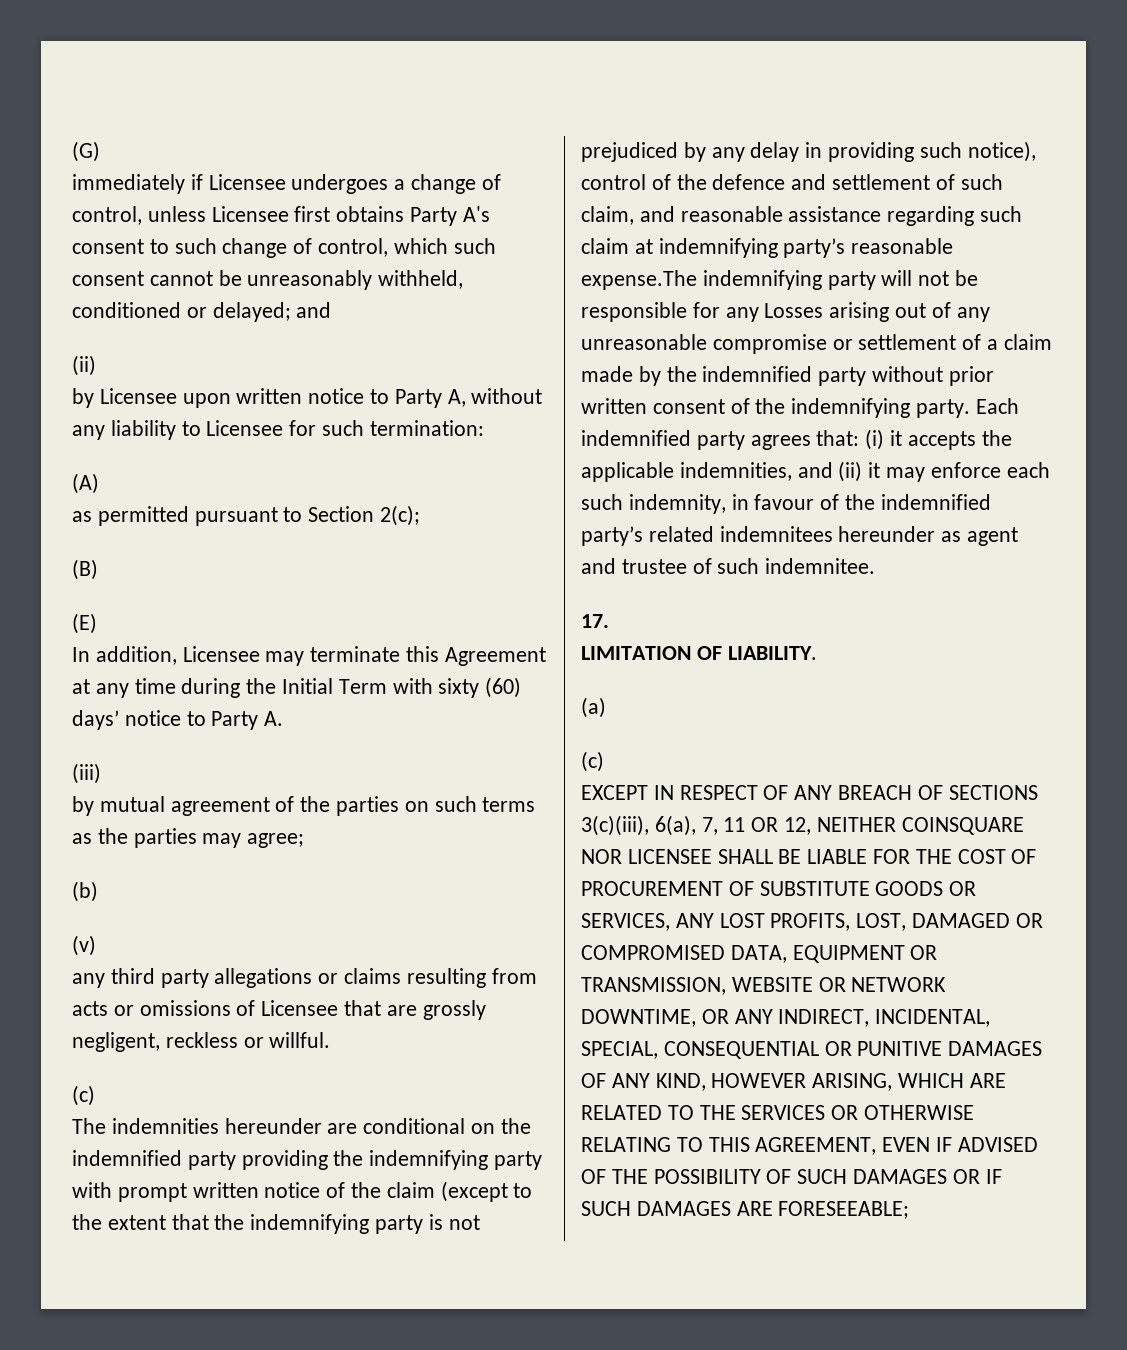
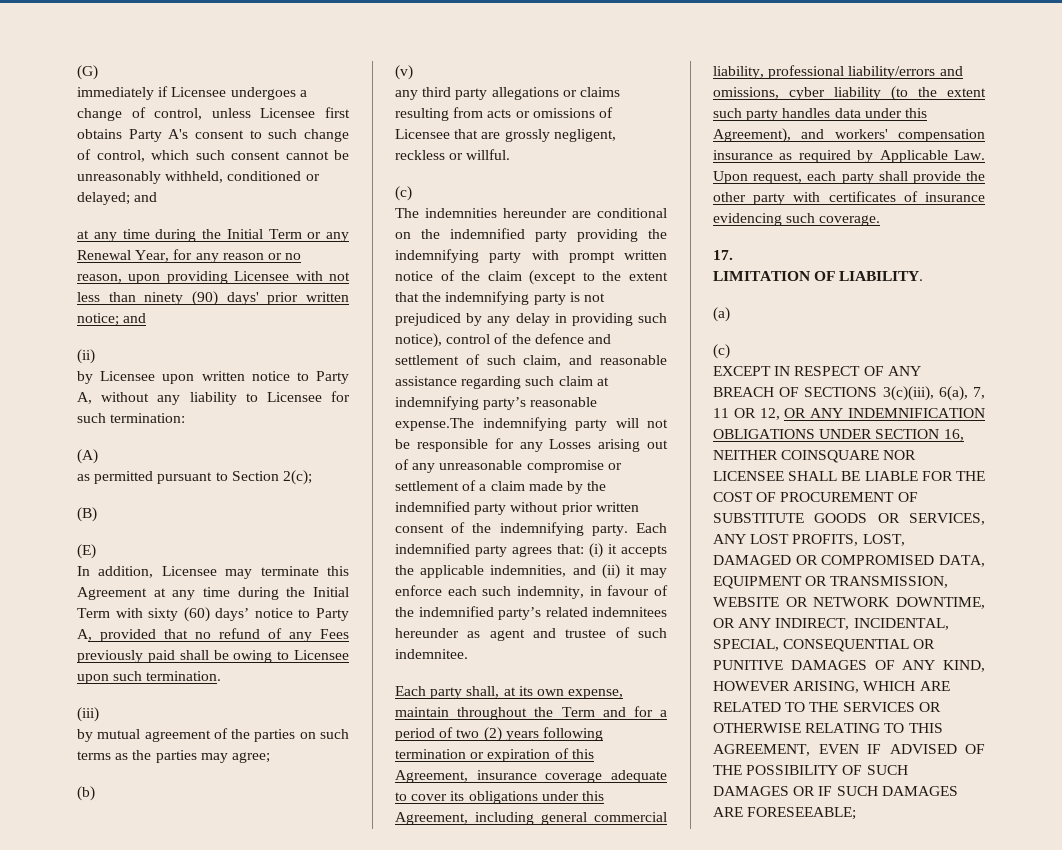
+ at any time during the Initial Term or any Renewal Year, for any reason or no reason, upon providing Licensee with not less than ninety (90) days' prior written notice; and
- In addition, Licensee may terminate this Agreement at any time during the Initial Term with sixty (60) days’ notice to Party A.
+ In addition, Licensee may terminate this Agreement at any time during the Initial Term with sixty (60) days’ notice to Party A, provided that no refund of any Fees previously paid shall be owing to Licensee upon such termination.
+ Each party shall, at its own expense, maintain throughout the Term and for a period of two (2) years following termination or expiration of this Agreement, insurance coverage adequate to cover its obligations under this Agreement, including general commercial liability, professional liability/errors and omissions, cyber liability (to the extent such party handles data under this Agreement), and workers' compensation insurance as required by Applicable Law. Upon request, each party shall provide the other party with certificates of insurance evidencing such coverage.
- EXCEPT IN RESPECT OF ANY BREACH OF SECTIONS 3(c)(iii), 6(a), 7, 11 OR 12, NEITHER COINSQUARE NOR LICENSEE SHALL BE LIABLE FOR THE COST OF PROCUREMENT OF SUBSTITUTE GOODS OR SERVICES, ANY LOST PROFITS, LOST, DAMAGED OR COMPROMISED DATA, EQUIPMENT OR TRANSMISSION, WEBSITE OR NETWORK DOWNTIME, OR ANY INDIRECT, INCIDENTAL, SPECIAL, CONSEQUENTIAL OR PUNITIVE DAMAGES OF ANY KIND, HOWEVER ARISING, WHICH ARE RELATED TO THE SERVICES OR OTHERWISE RELATING TO THIS AGREEMENT, EVEN IF ADVISED OF THE POSSIBILITY OF SUCH DAMAGES OR IF SUCH DAMAGES ARE FORESEEABLE;
+ EXCEPT IN RESPECT OF ANY BREACH OF SECTIONS 3(c)(iii), 6(a), 7, 11 OR 12, OR ANY INDEMNIFICATION OBLIGATIONS UNDER SECTION 16, NEITHER COINSQUARE NOR LICENSEE SHALL BE LIABLE FOR THE COST OF PROCUREMENT OF SUBSTITUTE GOODS OR SERVICES, ANY LOST PROFITS, LOST, DAMAGED OR COMPROMISED DATA, EQUIPMENT OR TRANSMISSION, WEBSITE OR NETWORK DOWNTIME, OR ANY INDIRECT, INCIDENTAL, SPECIAL, CONSEQUENTIAL OR PUNITIVE DAMAGES OF ANY KIND, HOWEVER ARISING, WHICH ARE RELATED TO THE SERVICES OR OTHERWISE RELATING TO THIS AGREEMENT, EVEN IF ADVISED OF THE POSSIBILITY OF SUCH DAMAGES OR IF SUCH DAMAGES ARE FORESEEABLE;

